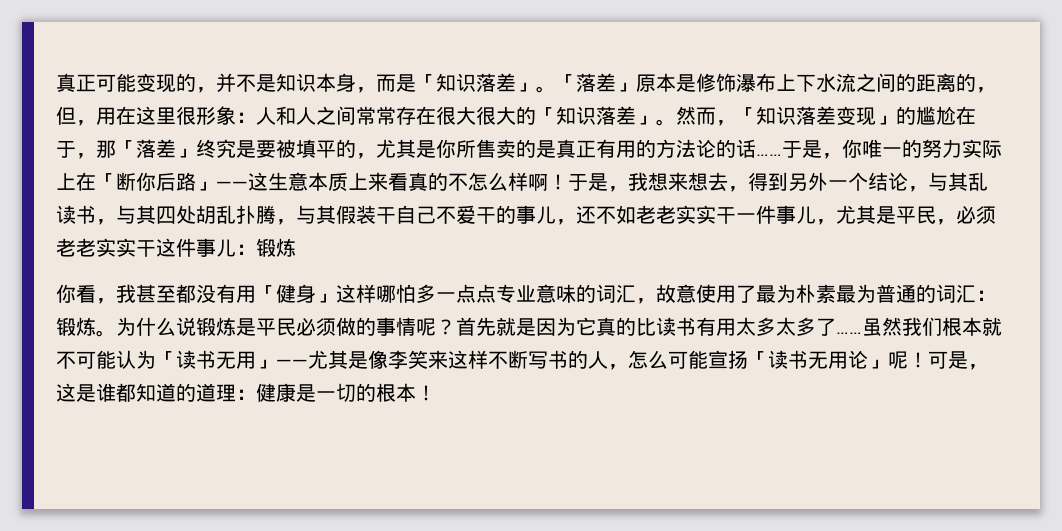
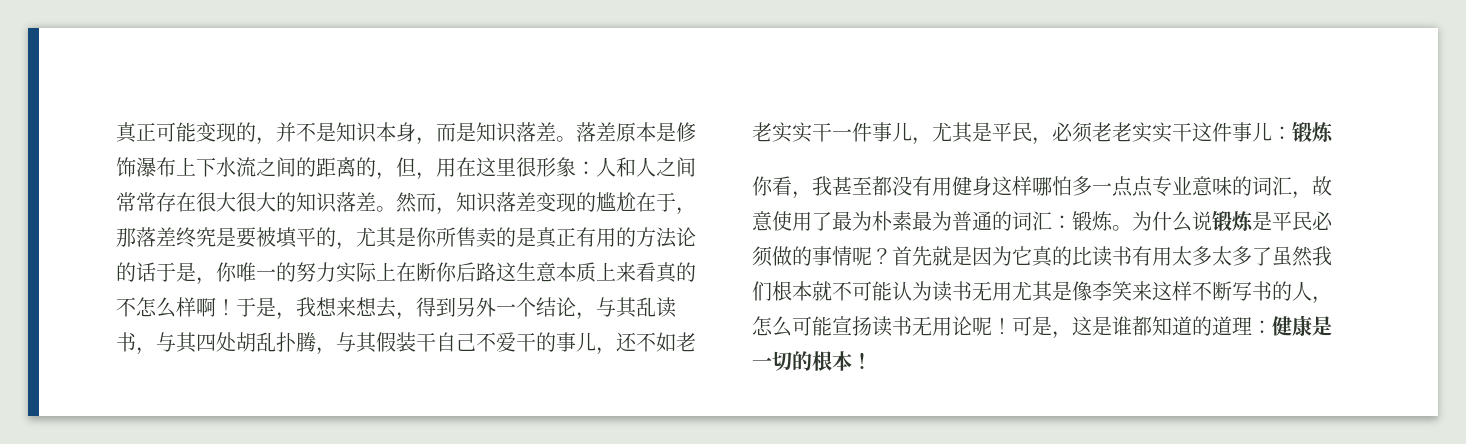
- 真正可能变现的，并不是知识本身，而是「知识落差」。「落差」原本是修饰瀑布上下水流之间的距离的，但，用在这里很形象：人和人之间常常存在很大很大的「知识落差」。
+ 真正可能变现的，并不是知识本身，而是知识落差。落差原本是修饰瀑布上下水流之间的距离的，但，用在这里很形象：人和人之间常常存在很大很大的知识落差。
- 然而，「知识落差变现」的尴尬在于，那「落差」终究是要被填平的，尤其是你所售卖的是真正有用的方法论的话……于是，你唯一的努力实际上在「断你后路」——这生意本质上来看真的不怎么样啊！
+ 然而，知识落差变现的尴尬在于，那落差终究是要被填平的，尤其是你所售卖的是真正有用的方法论的话于是，你唯一的努力实际上在断你后路这生意本质上来看真的不怎么样啊！
- 你看，我甚至都没有用「健身」这样哪怕多一点点专业意味的词汇，故意使用了最为朴素最为普通的词汇：锻炼。
+ 你看，我甚至都没有用健身这样哪怕多一点点专业意味的词汇，故意使用了最为朴素最为普通的词汇：锻炼。
- 首先就是因为它真的比读书有用太多太多了……虽然我们根本就不可能认为「读书无用」——尤其是像李笑来这样不断写书的人，怎么可能宣扬「读书无用论」呢！
+ 首先就是因为它真的比读书有用太多太多了虽然我们根本就不可能认为读书无用尤其是像李笑来这样不断写书的人，怎么可能宣扬读书无用论呢！

